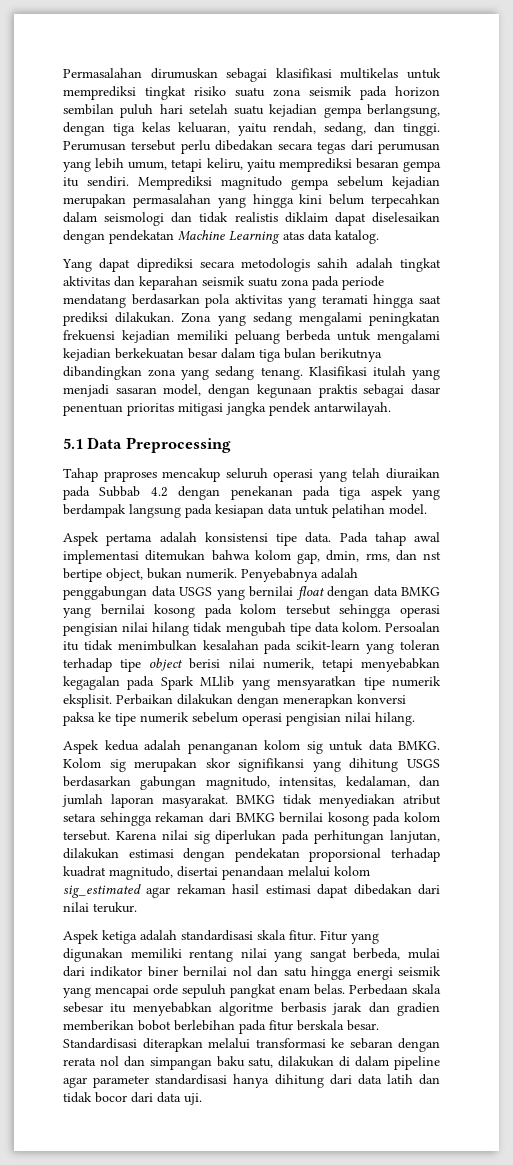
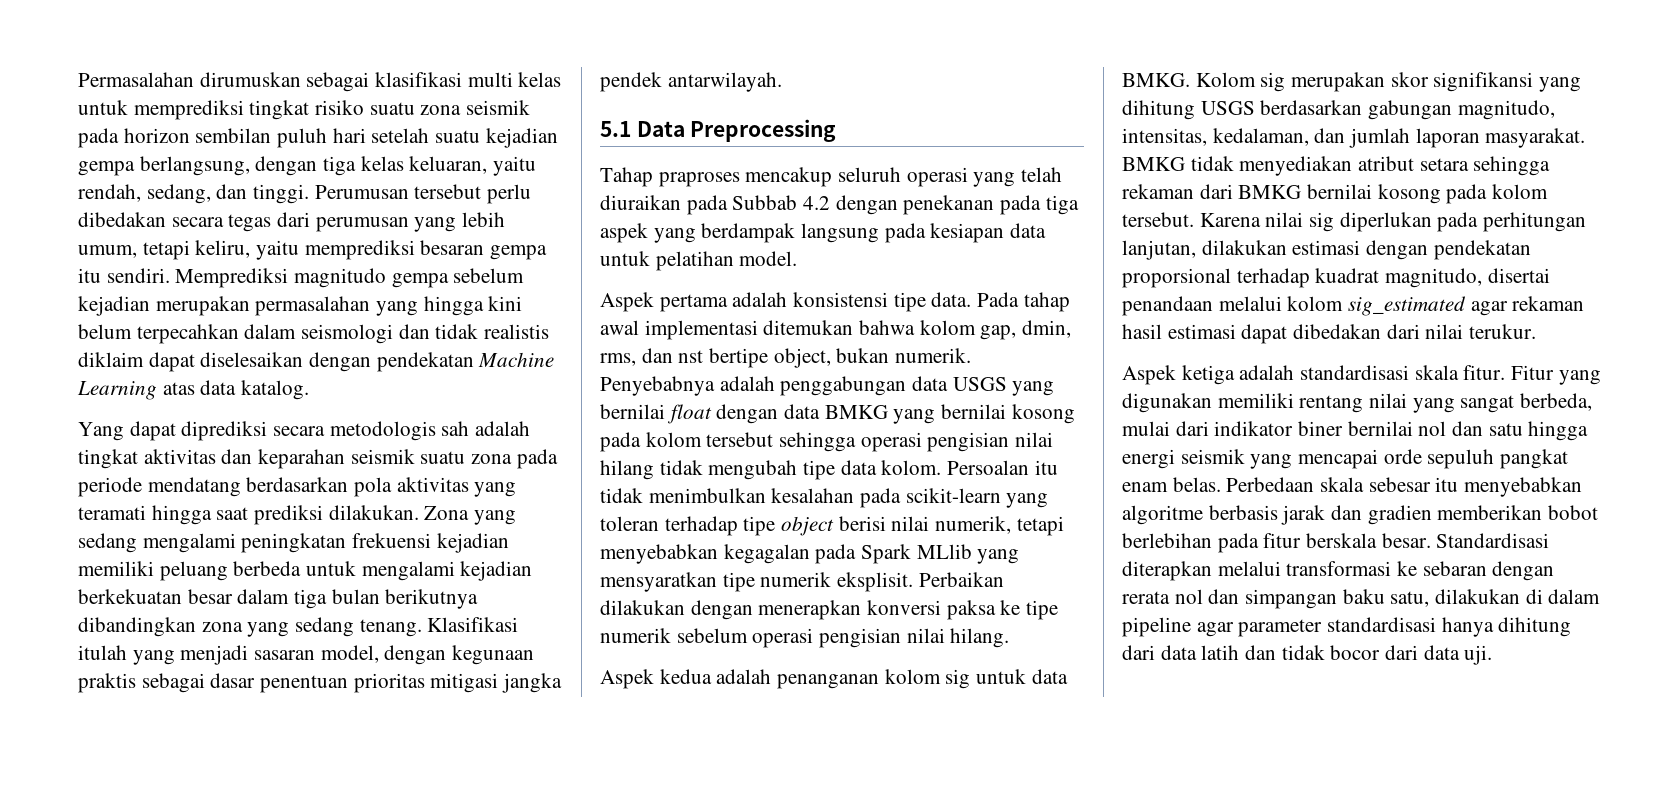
- Permasalahan dirumuskan sebagai klasifikasi multikelas untuk memprediksi tingkat risiko suatu zona seismik pada horizon sembilan puluh hari setelah suatu kejadian gempa berlangsung, dengan tiga kelas keluaran, yaitu rendah, sedang, dan tinggi.
+ Permasalahan dirumuskan sebagai klasifikasi multi kelas untuk memprediksi tingkat risiko suatu zona seismik pada horizon sembilan puluh hari setelah suatu kejadian gempa berlangsung, dengan tiga kelas keluaran, yaitu rendah, sedang, dan tinggi.
- Yang dapat diprediksi secara metodologis sahih adalah tingkat aktivitas dan keparahan seismik suatu zona pada periode mendatang berdasarkan pola aktivitas yang teramati hingga saat prediksi dilakukan.
+ Yang dapat diprediksi secara metodologis sah adalah tingkat aktivitas dan keparahan seismik suatu zona pada periode mendatang berdasarkan pola aktivitas yang teramati hingga saat prediksi dilakukan.

